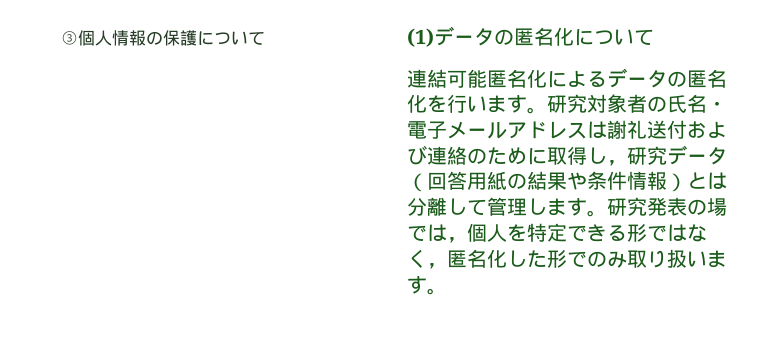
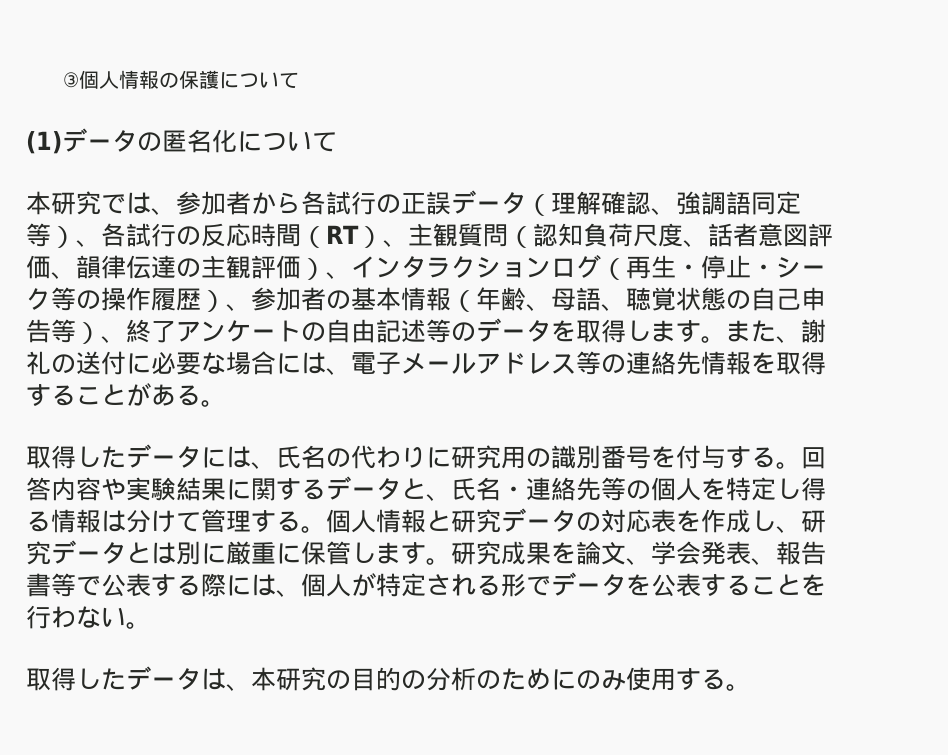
- 連結可能匿名化によるデータの匿名化を行います。研究対象者の氏名・電子メールアドレスは謝礼送付および連絡のために取得し，研究データ（回答用紙の結果や条件情報）とは分離して管理します。研究発表の場では，個人を特定できる形ではなく，匿名化した形でのみ取り扱います。
+ 本研究では、参加者から各試行の正誤データ（理解確認、強調語同定等）、各試行の反応時間（RT）、主観質問（認知負荷尺度、話者意図評価、韻律伝達の主観評価）、インタラクションログ（再生・停止・シーク等の操作履歴）、参加者の基本情報（年齢、母語、聴覚状態の自己申告等）、終了アンケートの自由記述等のデータを取得します。また、謝礼の送付に必要な場合には、電子メールアドレス等の連絡先情報を取得することがある。
+ 取得したデータには、氏名の代わりに研究用の識別番号を付与する。回答内容や実験結果に関するデータと、氏名・連絡先等の個人を特定し得る情報は分けて管理する。個人情報と研究データの対応表を作成し、研究データとは別に厳重に保管します。研究成果を論文、学会発表、報告書等で公表する際には、個人が特定される形でデータを公表することを行わない。
+ 取得したデータは、本研究の目的の分析のためにのみ使用する。

